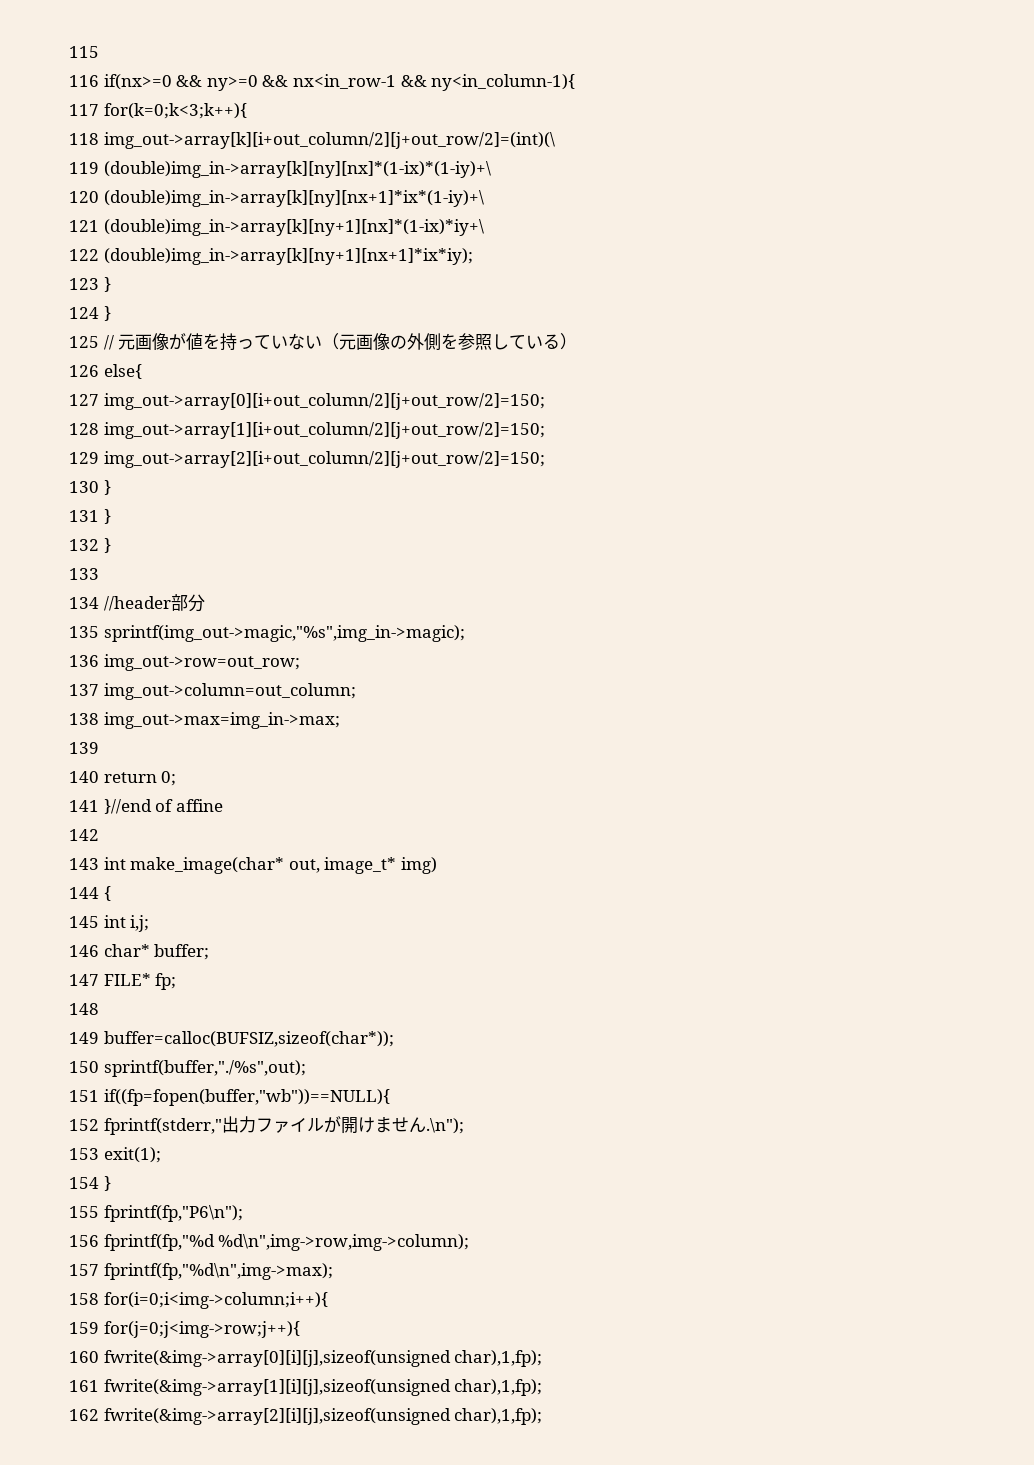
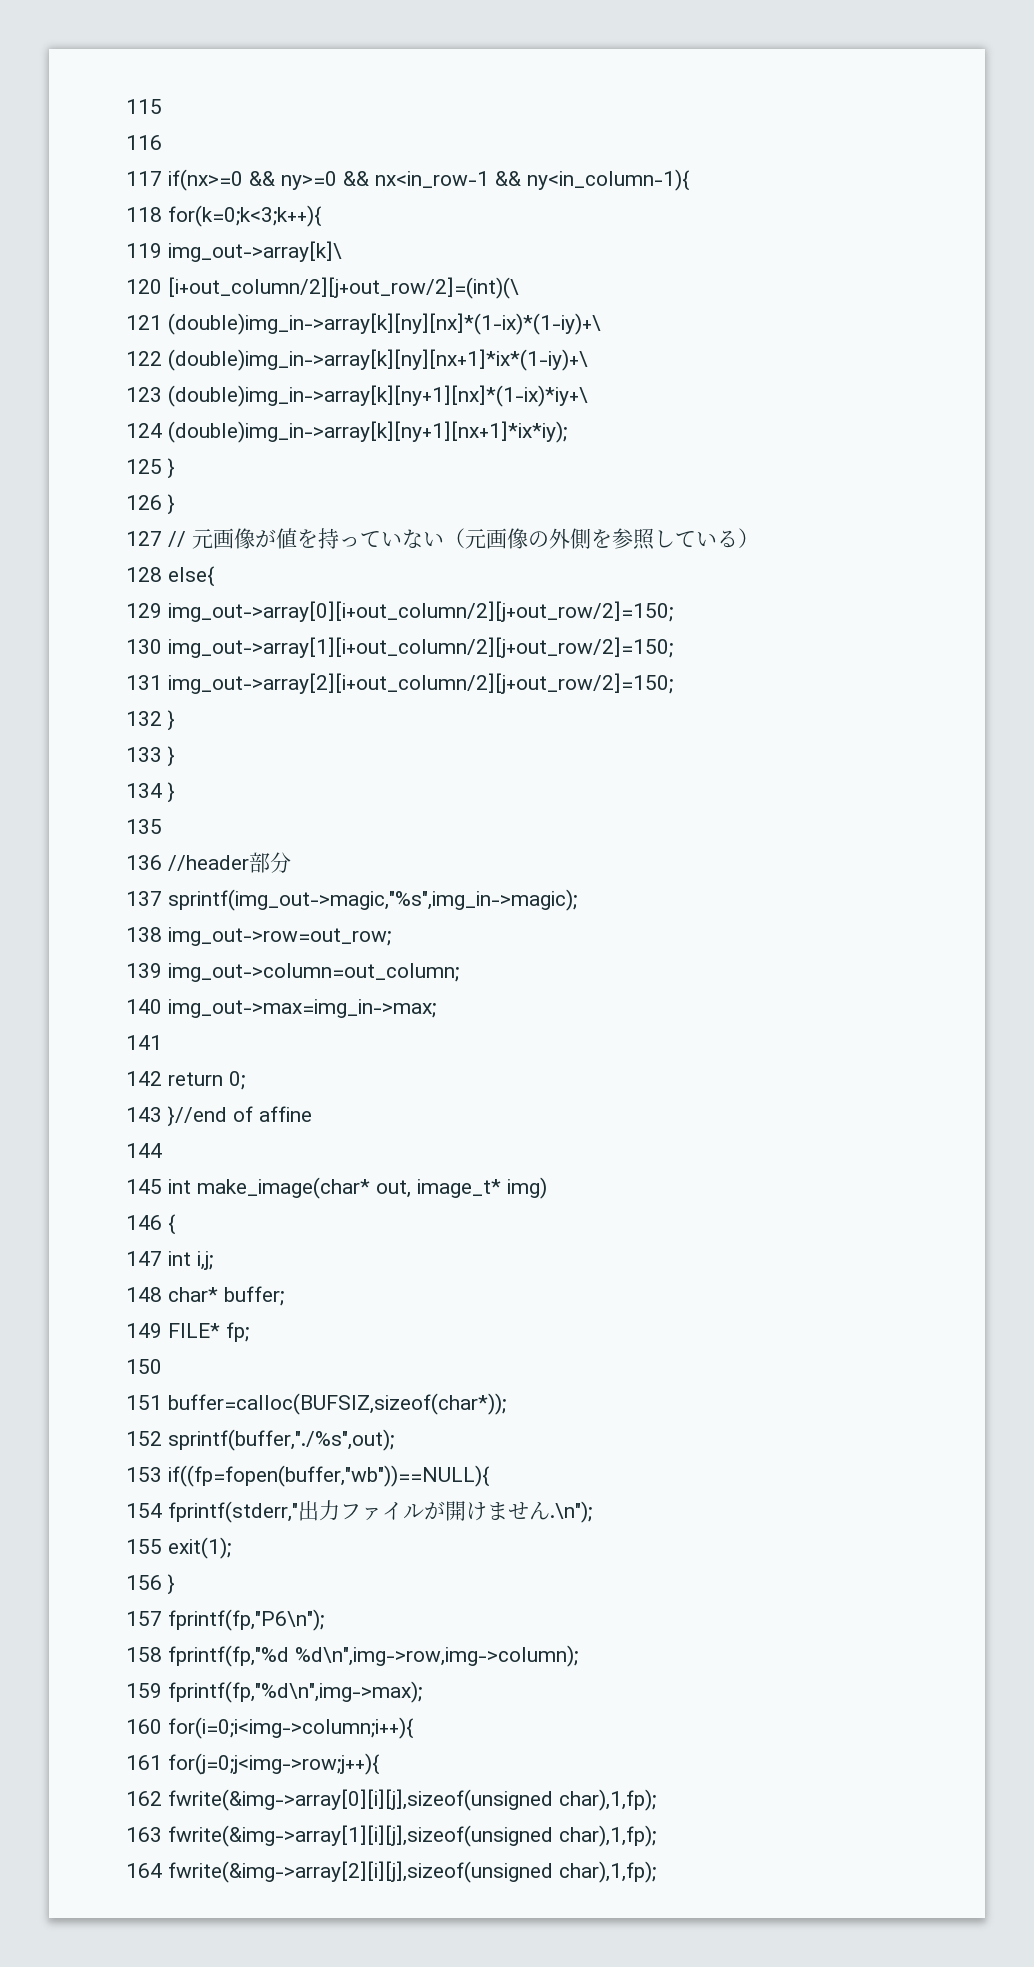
- 116 if(nx>=0 && ny>=0 && nx<in_row-1 && ny<in_column-1){
+ 116
+ 117 if(nx>=0 && ny>=0 && nx<in_row-1 && ny<in_column-1){
- 117 for(k=0;k<3;k++){
+ 118 for(k=0;k<3;k++){
- 118 img_out->array[k][i+out_column/2][j+out_row/2]=(int)(\
- 119 (double)img_in->array[k][ny][nx]*(1-ix)*(1-iy)+\
+ 119 img_out->array[k]\
+ 120 [i+out_column/2][j+out_row/2]=(int)(\
+ 121 (double)img_in->array[k][ny][nx]*(1-ix)*(1-iy)+\
- 120 (double)img_in->array[k][ny][nx+1]*ix*(1-iy)+\
+ 122 (double)img_in->array[k][ny][nx+1]*ix*(1-iy)+\
- 121 (double)img_in->array[k][ny+1][nx]*(1-ix)*iy+\
+ 123 (double)img_in->array[k][ny+1][nx]*(1-ix)*iy+\
- 122 (double)img_in->array[k][ny+1][nx+1]*ix*iy);
+ 124 (double)img_in->array[k][ny+1][nx+1]*ix*iy);
- 123 }
- 124 }
- 125 // 元画像が値を持っていない（元画像の外側を参照している）
+ 125 }
+ 126 }
+ 127 // 元画像が値を持っていない（元画像の外側を参照している）
- 126 else{
+ 128 else{
- 127 img_out->array[0][i+out_column/2][j+out_row/2]=150;
+ 129 img_out->array[0][i+out_column/2][j+out_row/2]=150;
- 128 img_out->array[1][i+out_column/2][j+out_row/2]=150;
+ 130 img_out->array[1][i+out_column/2][j+out_row/2]=150;
- 129 img_out->array[2][i+out_column/2][j+out_row/2]=150;
+ 131 img_out->array[2][i+out_column/2][j+out_row/2]=150;
- 130 }
- 131 }
- 133
+ 133 }
- 134 //header部分
+ 134 }
+ 135
+ 136 //header部分
- 135 sprintf(img_out->magic,"%s",img_in->magic);
+ 137 sprintf(img_out->magic,"%s",img_in->magic);
- 136 img_out->row=out_row;
+ 138 img_out->row=out_row;
- 137 img_out->column=out_column;
+ 139 img_out->column=out_column;
- 138 img_out->max=img_in->max;
+ 140 img_out->max=img_in->max;
- 139
- 140 return 0;
+ 141
+ 142 return 0;
- 141 }//end of affine
+ 143 }//end of affine
- 142
- 143 int make_image(char* out, image_t* img)
+ 144
+ 145 int make_image(char* out, image_t* img)
- 144 {
+ 146 {
- 145 int i,j;
+ 147 int i,j;
- 146 char* buffer;
+ 148 char* buffer;
- 147 FILE* fp;
+ 149 FILE* fp;
- 148
- 149 buffer=calloc(BUFSIZ,sizeof(char*));
+ 150
+ 151 buffer=calloc(BUFSIZ,sizeof(char*));
- 150 sprintf(buffer,"./%s",out);
+ 152 sprintf(buffer,"./%s",out);
- 151 if((fp=fopen(buffer,"wb"))==NULL){
+ 153 if((fp=fopen(buffer,"wb"))==NULL){
- 152 fprintf(stderr,"出力ファイルが開けません.\n");
+ 154 fprintf(stderr,"出力ファイルが開けません.\n");
- 153 exit(1);
+ 155 exit(1);
- 154 }
- 155 fprintf(fp,"P6\n");
+ 156 }
+ 157 fprintf(fp,"P6\n");
- 156 fprintf(fp,"%d %d\n",img->row,img->column);
+ 158 fprintf(fp,"%d %d\n",img->row,img->column);
- 157 fprintf(fp,"%d\n",img->max);
+ 159 fprintf(fp,"%d\n",img->max);
- 158 for(i=0;i<img->column;i++){
+ 160 for(i=0;i<img->column;i++){
- 159 for(j=0;j<img->row;j++){
+ 161 for(j=0;j<img->row;j++){
- 160 fwrite(&img->array[0][i][j],sizeof(unsigned char),1,fp);
+ 162 fwrite(&img->array[0][i][j],sizeof(unsigned char),1,fp);
- 161 fwrite(&img->array[1][i][j],sizeof(unsigned char),1,fp);
+ 163 fwrite(&img->array[1][i][j],sizeof(unsigned char),1,fp);
- 162 fwrite(&img->array[2][i][j],sizeof(unsigned char),1,fp);
+ 164 fwrite(&img->array[2][i][j],sizeof(unsigned char),1,fp);

